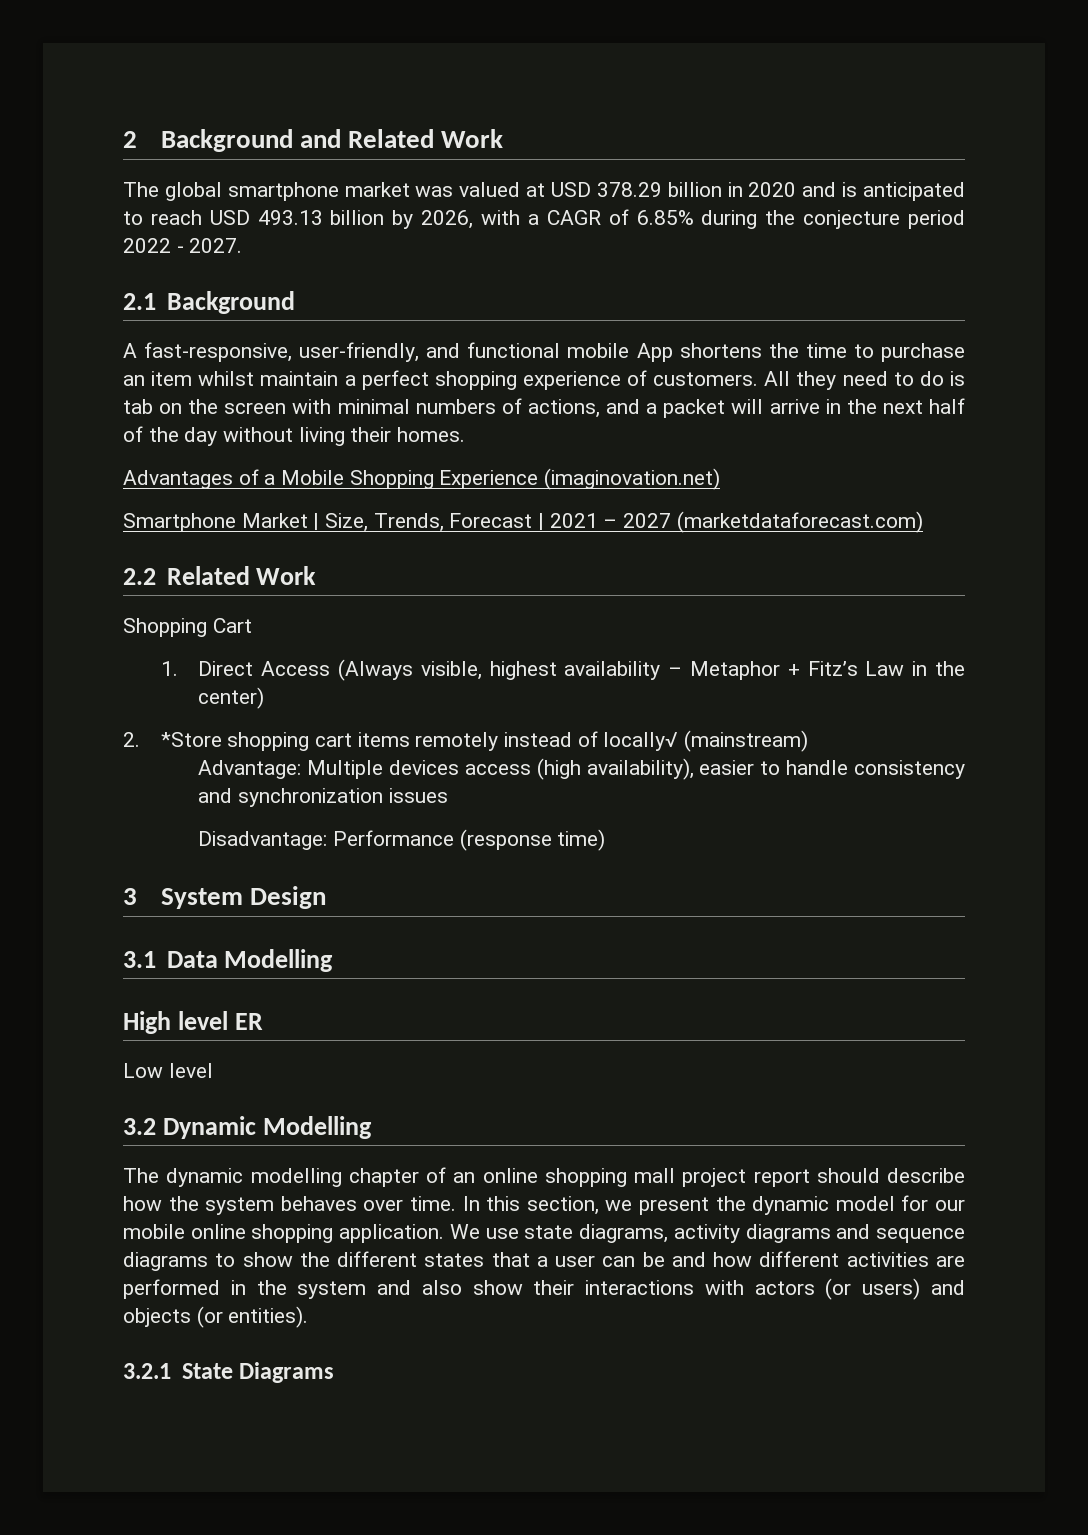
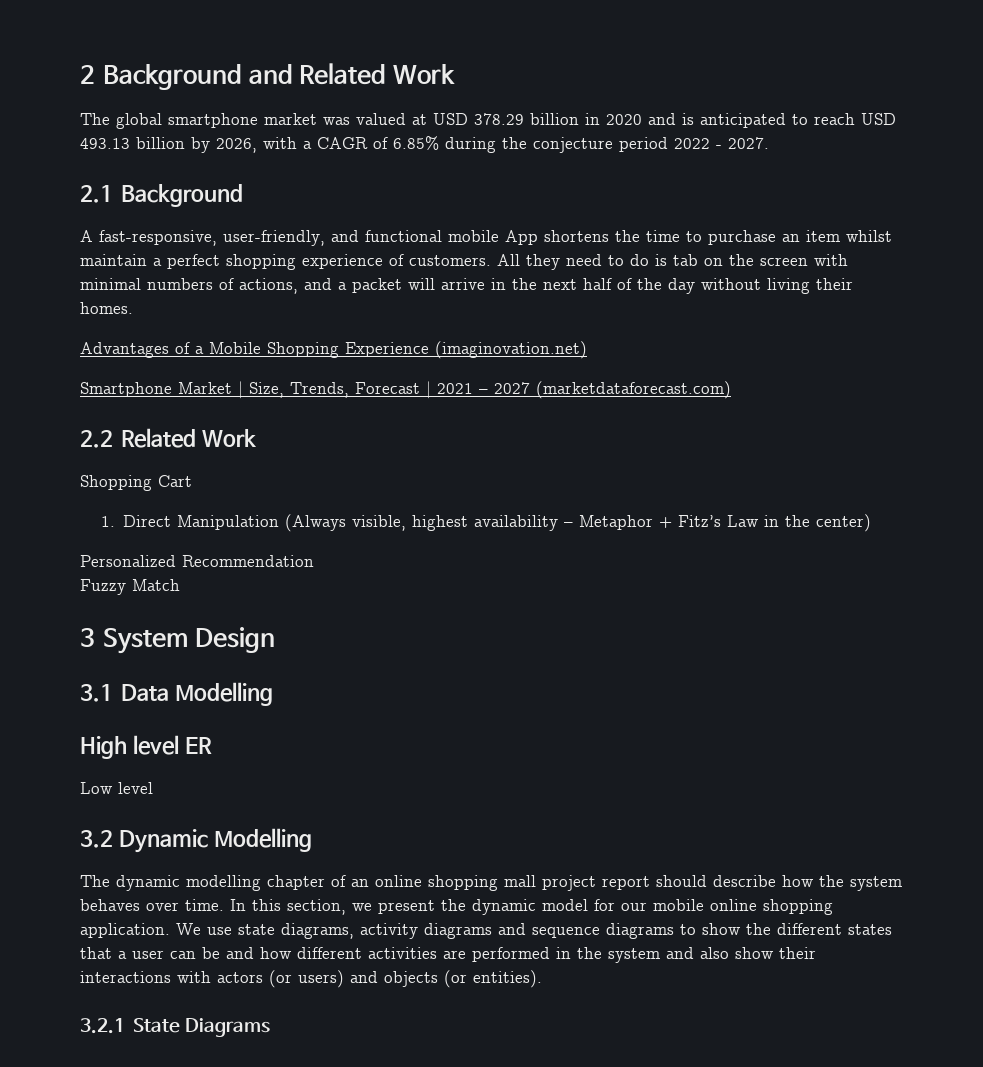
- 1. Direct Access (Always visible, highest availability – Metaphor + Fitz’s Law in the center)
+ 1. Direct Manipulation (Always visible, highest availability – Metaphor + Fitz’s Law in the center)
- 2. *Store shopping cart items remotely instead of locally√ (mainstream)
- Advantage: Multiple devices access (high availability), easier to handle consistency and synchronization issues
- Disadvantage: Performance (response time)
+ Personalized Recommendation
+ Fuzzy Match

